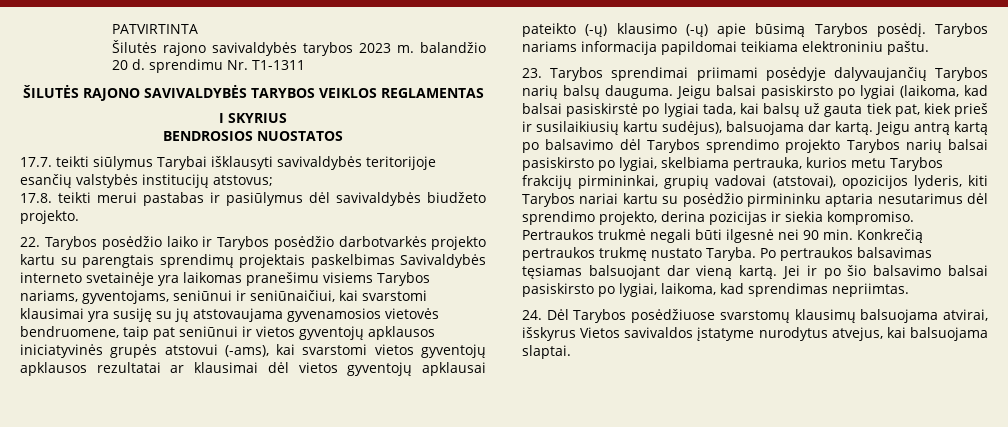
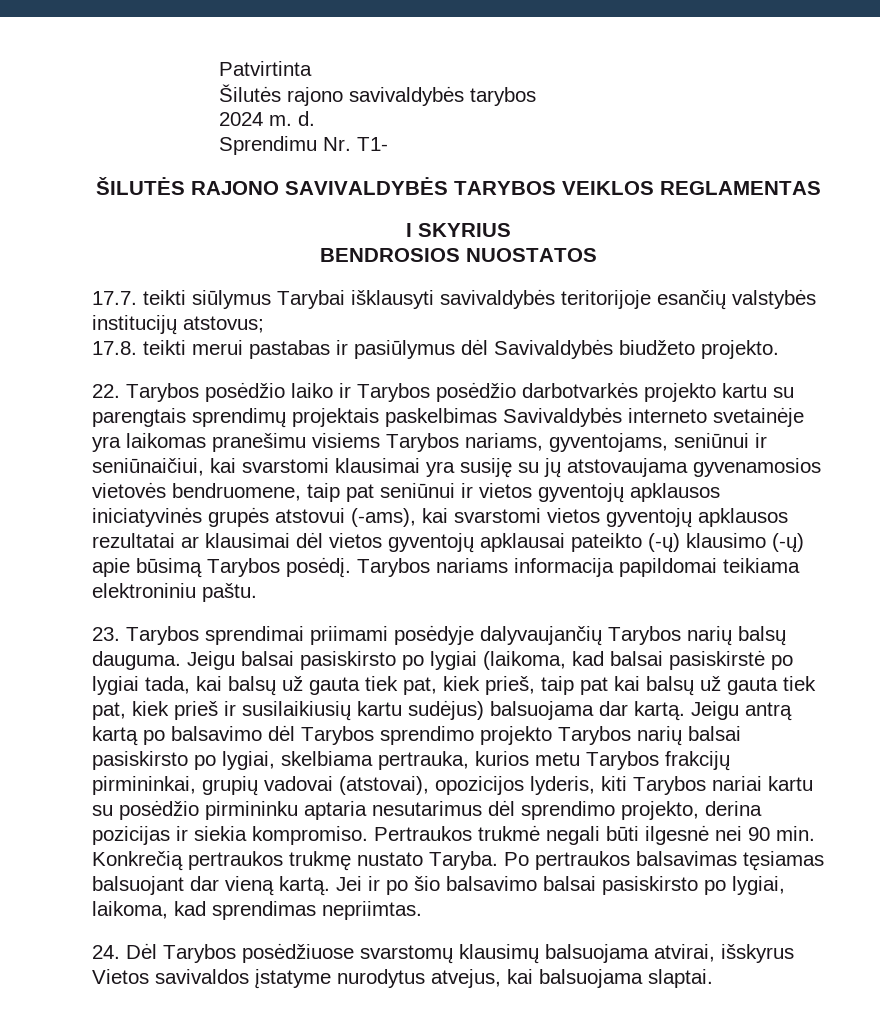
- PATVIRTINTA
+ Patvirtinta
- Šilutės rajono savivaldybės tarybos 2023 m. balandžio 20 d. sprendimu Nr. T1-1311
+ Šilutės rajono savivaldybės tarybos
+ 2024 m. d.
+ Sprendimu Nr. T1-
- 17.8. teikti merui pastabas ir pasiūlymus dėl savivaldybės biudžeto projekto.
+ 17.8. teikti merui pastabas ir pasiūlymus dėl Savivaldybės biudžeto projekto.
- Jeigu balsai pasiskirsto po lygiai (laikoma, kad balsai pasiskirstė po lygiai tada, kai balsų už gauta tiek pat, kiek prieš ir susilaikiusių kartu sudėjus), balsuojama dar kartą.
+ Jeigu balsai pasiskirsto po lygiai (laikoma, kad balsai pasiskirstė po lygiai tada, kai balsų už gauta tiek pat, kiek prieš, taip pat kai balsų už gauta tiek pat, kiek prieš ir susilaikiusių kartu sudėjus) balsuojama dar kartą.

